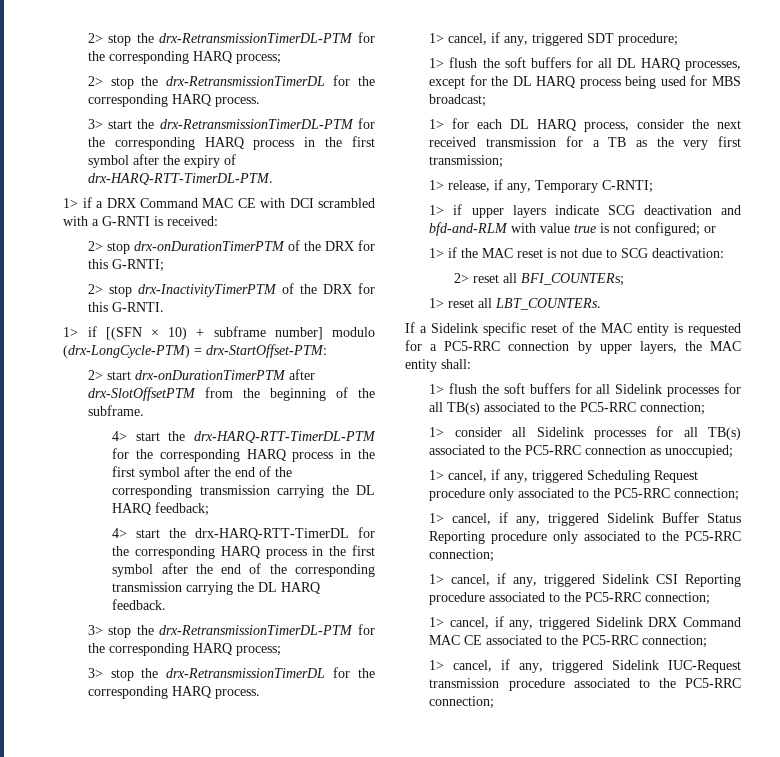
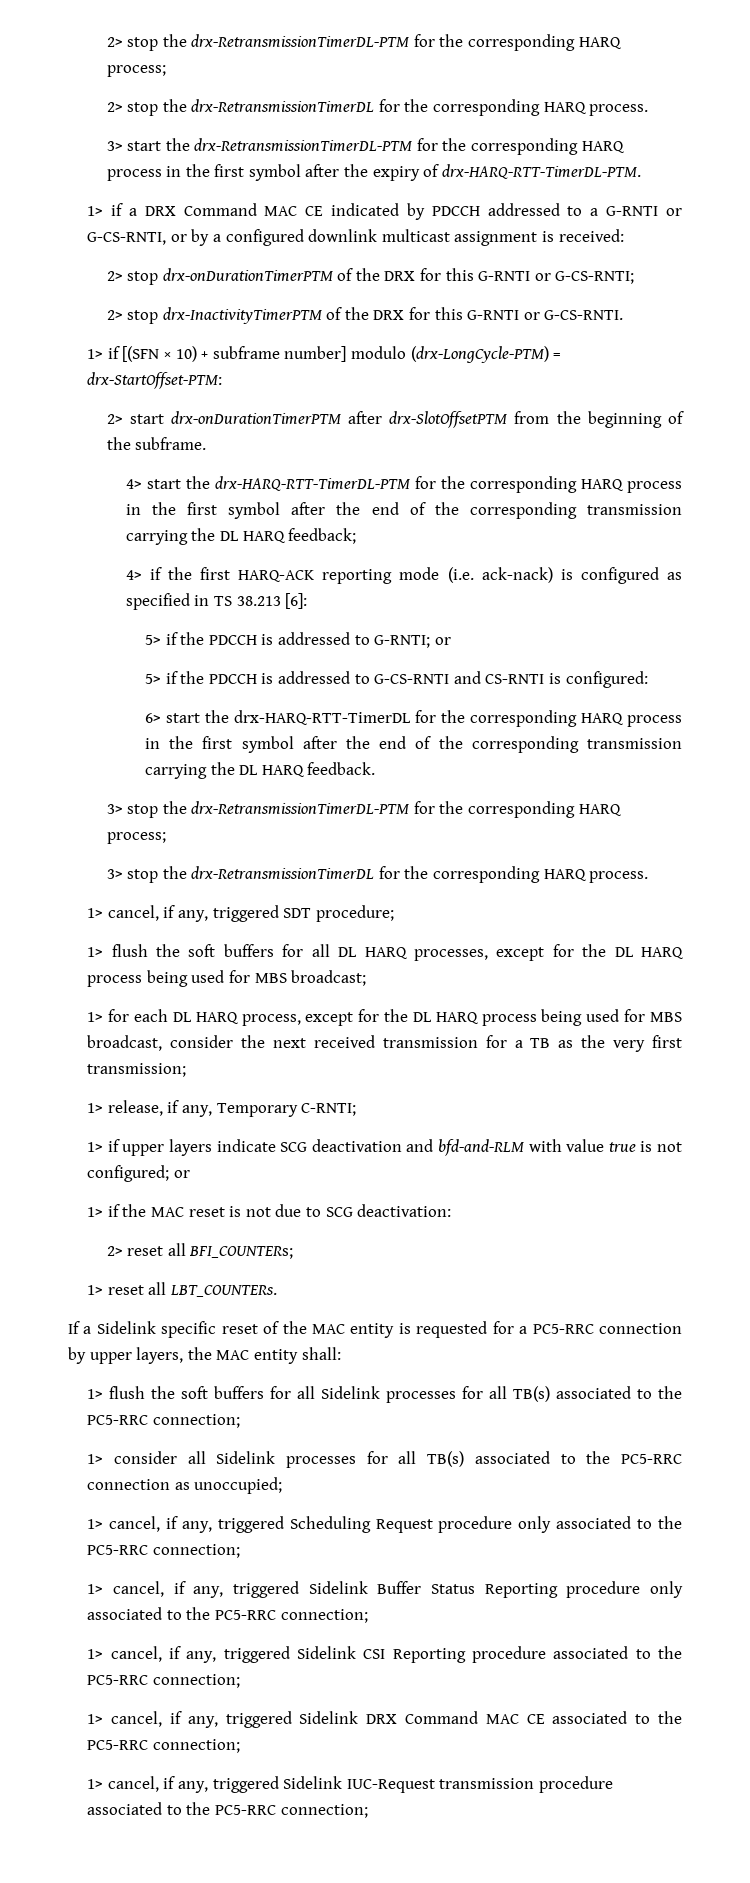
- 1> if a DRX Command MAC CE with DCI scrambled with a G-RNTI is received:
+ 1> if a DRX Command MAC CE indicated by PDCCH addressed to a G-RNTI or G-CS-RNTI, or by a configured downlink multicast assignment is received:
- 2> stop drx-onDurationTimerPTM of the DRX for this G-RNTI;
+ 2> stop drx-onDurationTimerPTM of the DRX for this G-RNTI or G-CS-RNTI;
- 2> stop drx-InactivityTimerPTM of the DRX for this G-RNTI.
+ 2> stop drx-InactivityTimerPTM of the DRX for this G-RNTI or G-CS-RNTI.
- 4> start the drx-HARQ-RTT-TimerDL for the corresponding HARQ process in the first symbol after the end of the corresponding transmission carrying the DL HARQ feedback.
+ 4> if the first HARQ-ACK reporting mode (i.e. ack-nack) is configured as specified in TS 38.213 [6]:
+ 5> if the PDCCH is addressed to G-RNTI; or
+ 5> if the PDCCH is addressed to G-CS-RNTI and CS-RNTI is configured:
+ 6> start the drx-HARQ-RTT-TimerDL for the corresponding HARQ process in the first symbol after the end of the corresponding transmission carrying the DL HARQ feedback.
- 1> for each DL HARQ process, consider the next received transmission for a TB as the very first transmission;
+ 1> for each DL HARQ process, except for the DL HARQ process being used for MBS broadcast, consider the next received transmission for a TB as the very first transmission;

